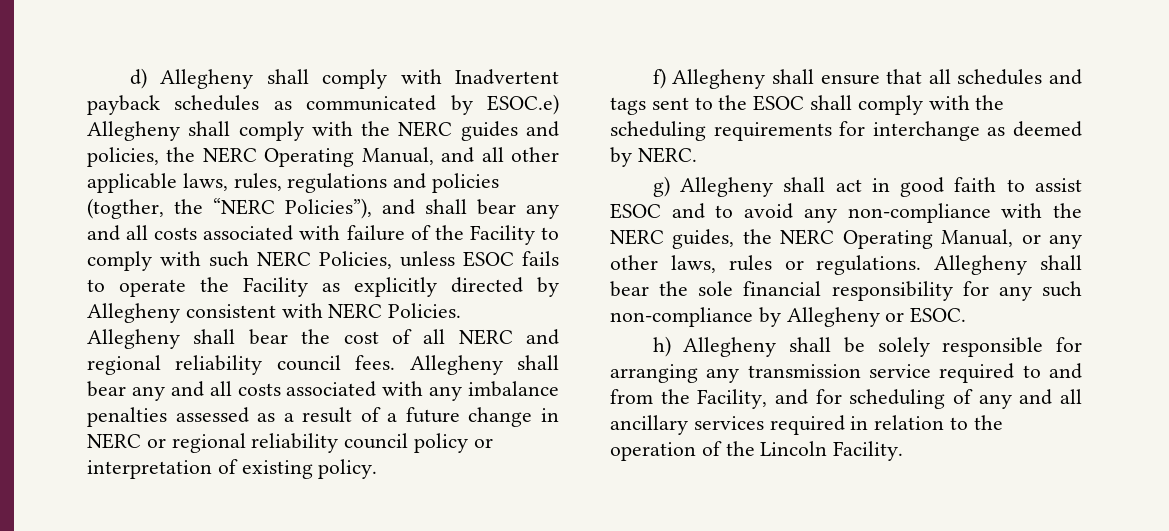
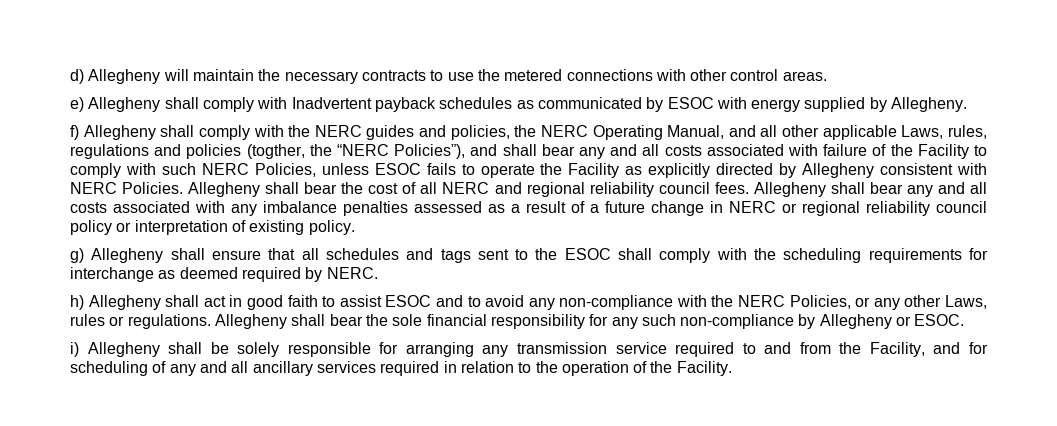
- d) Allegheny shall comply with Inadvertent payback schedules as communicated by ESOC.e) Allegheny shall comply with the NERC guides and policies, the NERC Operating Manual, and all other applicable laws, rules, regulations and policies (togther, the “NERC Policies”), and shall bear any and all costs associated with failure of the Facility to comply with such NERC Policies, unless ESOC fails to operate the Facility as explicitly directed by Allegheny consistent with NERC Policies.
+ d) Allegheny will maintain the necessary contracts to use the metered connections with other control areas.
+ e) Allegheny shall comply with Inadvertent payback schedules as communicated by ESOC with energy supplied by Allegheny.
+ f) Allegheny shall comply with the NERC guides and policies, the NERC Operating Manual, and all other applicable Laws, rules, regulations and policies (togther, the “NERC Policies”), and shall bear any and all costs associated with failure of the Facility to comply with such NERC Policies, unless ESOC fails to operate the Facility as explicitly directed by Allegheny consistent with NERC Policies.
- f) Allegheny shall ensure that all schedules and tags sent to the ESOC shall comply with the scheduling requirements for interchange as deemed by NERC.
+ g) Allegheny shall ensure that all schedules and tags sent to the ESOC shall comply with the scheduling requirements for interchange as deemed required by NERC.
- g) Allegheny shall act in good faith to assist ESOC and to avoid any non-compliance with the NERC guides, the NERC Operating Manual, or any other laws, rules or regulations.
+ h) Allegheny shall act in good faith to assist ESOC and to avoid any non-compliance with the NERC Policies, or any other Laws, rules or regulations.
- h) Allegheny shall be solely responsible for arranging any transmission service required to and from the Facility, and for scheduling of any and all ancillary services required in relation to the operation of the Lincoln Facility.
+ i) Allegheny shall be solely responsible for arranging any transmission service required to and from the Facility, and for scheduling of any and all ancillary services required in relation to the operation of the Facility.

